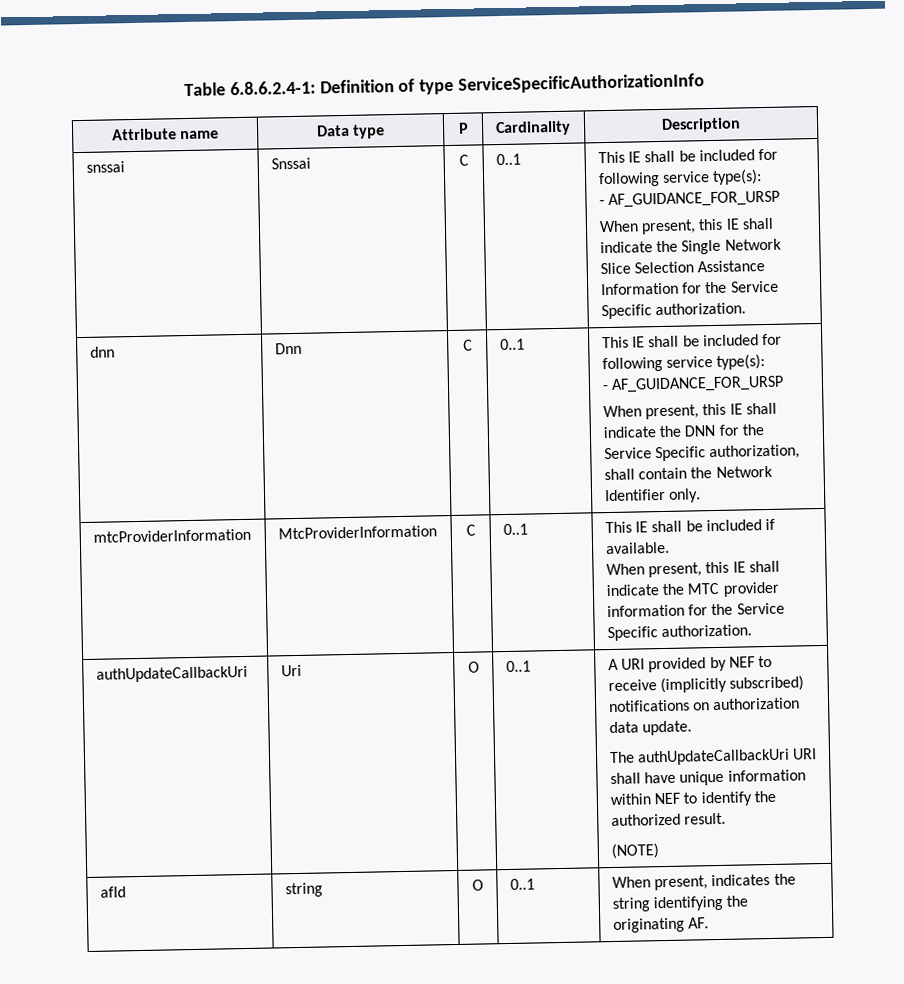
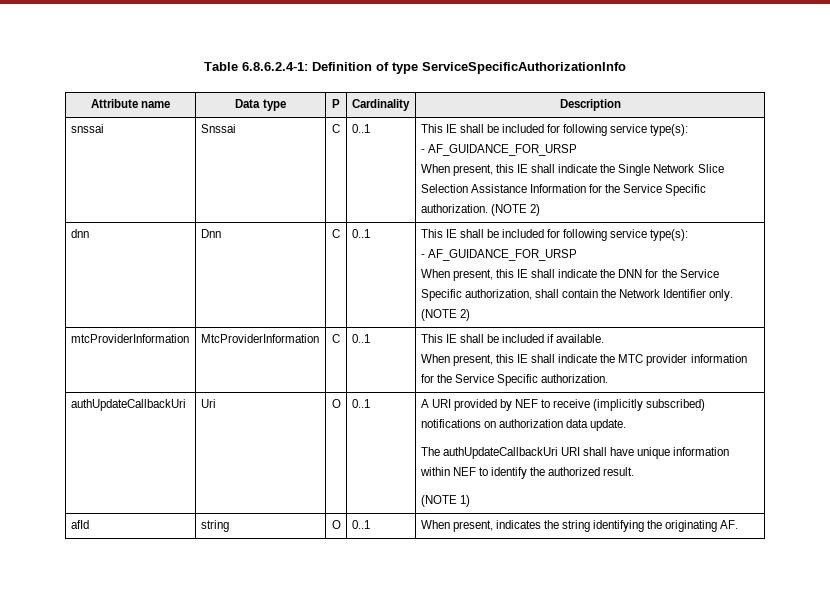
  snssai | Snssai | C | 0..1 | This IE shall be included for following service type(s):
  - AF_GUIDANCE_FOR_URSP
- When present, this IE shall indicate the Single Network Slice Selection Assistance Information for the Service Specific authorization.
+ When present, this IE shall indicate the Single Network Slice Selection Assistance Information for the Service Specific authorization. (NOTE 2)
  dnn | Dnn | C | 0..1 | This IE shall be included for following service type(s):
  - AF_GUIDANCE_FOR_URSP
- When present, this IE shall indicate the DNN for the Service Specific authorization, shall contain the Network Identifier only.
+ When present, this IE shall indicate the DNN for the Service Specific authorization, shall contain the Network Identifier only. (NOTE 2)
  authUpdateCallbackUri | Uri | O | 0..1 | A URI provided by NEF to receive (implicitly subscribed) notifications on authorization data update.
  The authUpdateCallbackUri URI shall have unique information within NEF to identify the authorized result.
- (NOTE)
+ (NOTE 1)

